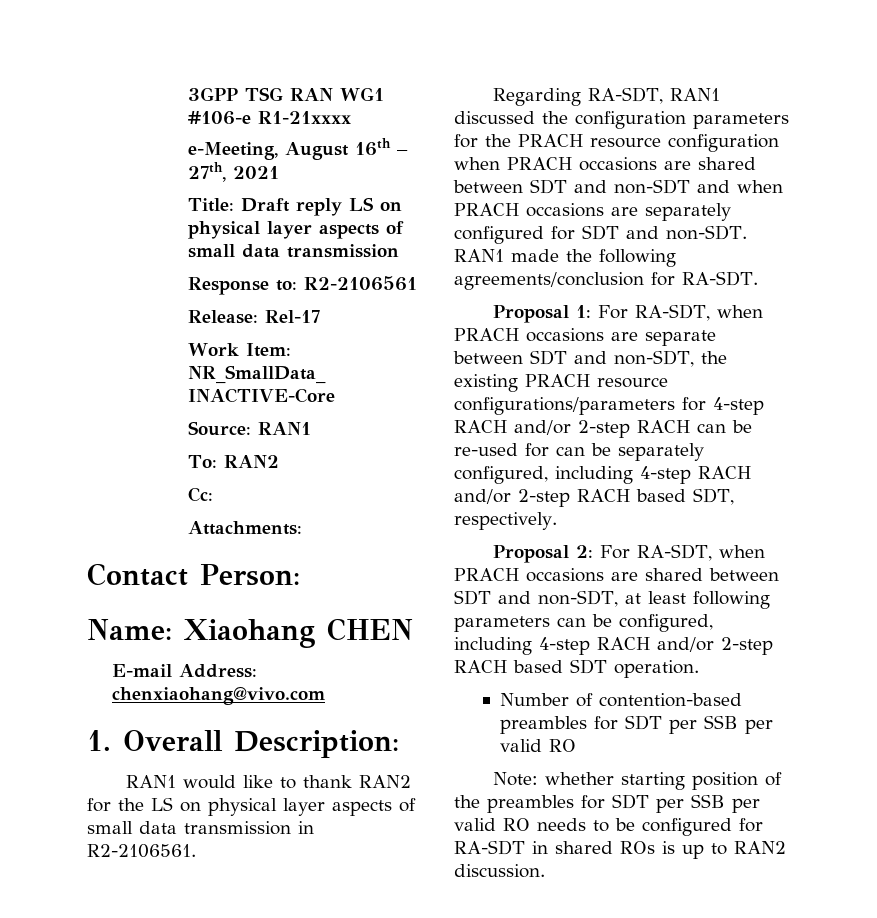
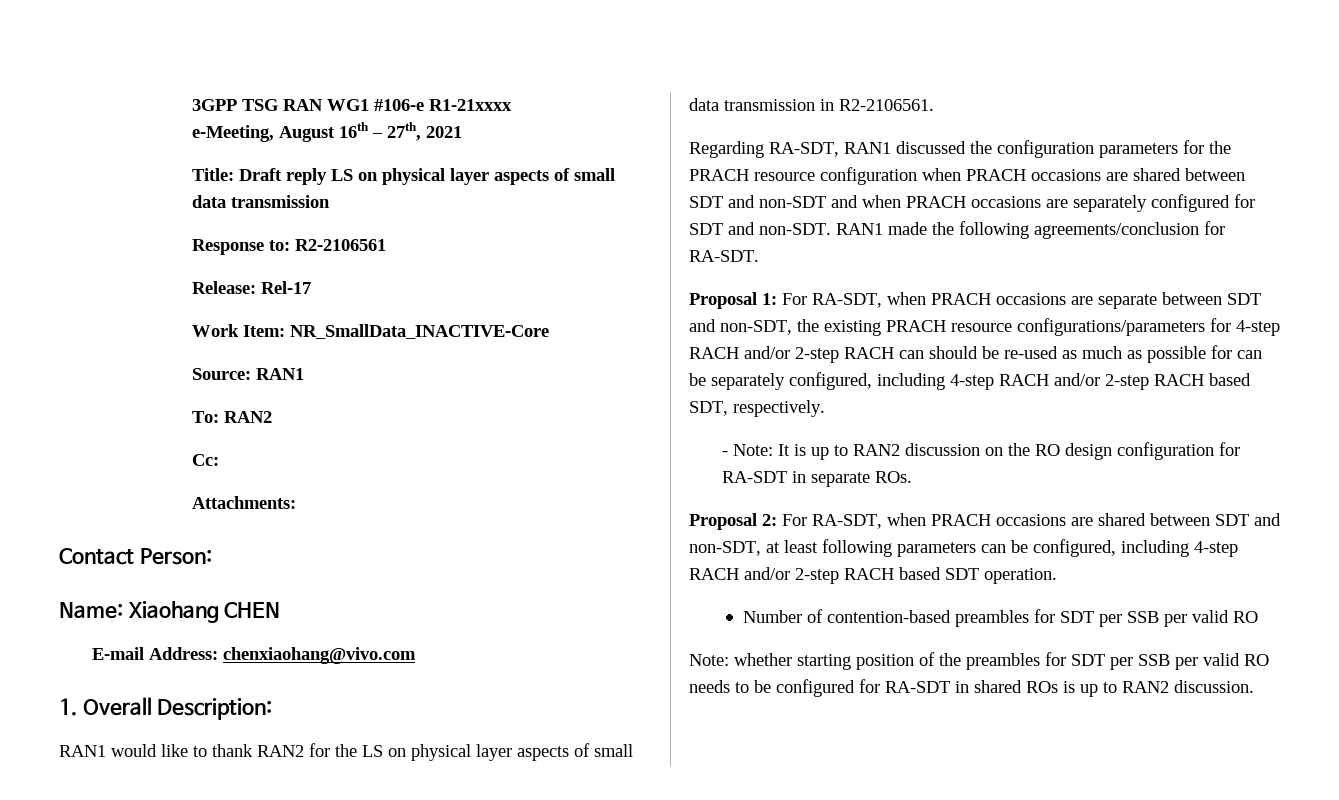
- Proposal 1: For RA-SDT, when PRACH occasions are separate between SDT and non-SDT, the existing PRACH resource configurations/parameters for 4-step RACH and/or 2-step RACH can be re-used for can be separately configured, including 4-step RACH and/or 2-step RACH based SDT, respectively.
+ Proposal 1: For RA-SDT, when PRACH occasions are separate between SDT and non-SDT, the existing PRACH resource configurations/parameters for 4-step RACH and/or 2-step RACH can should be re-used as much as possible for can be separately configured, including 4-step RACH and/or 2-step RACH based SDT, respectively.
+ - Note: It is up to RAN2 discussion on the RO design configuration for RA-SDT in separate ROs.

